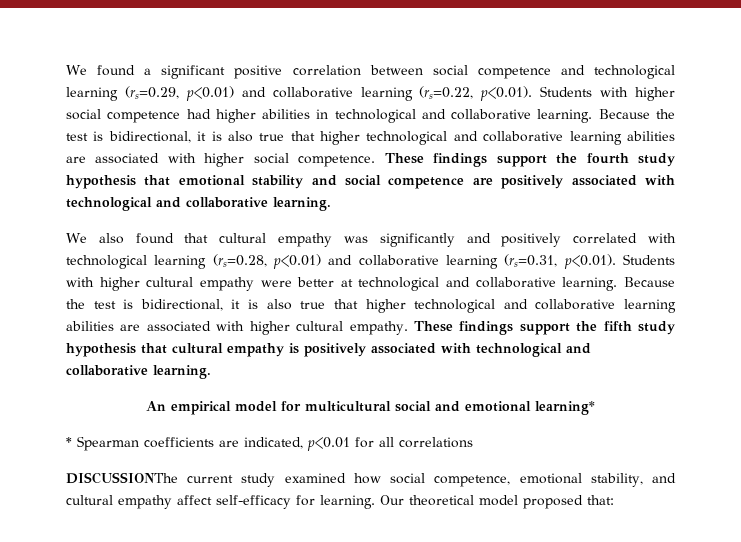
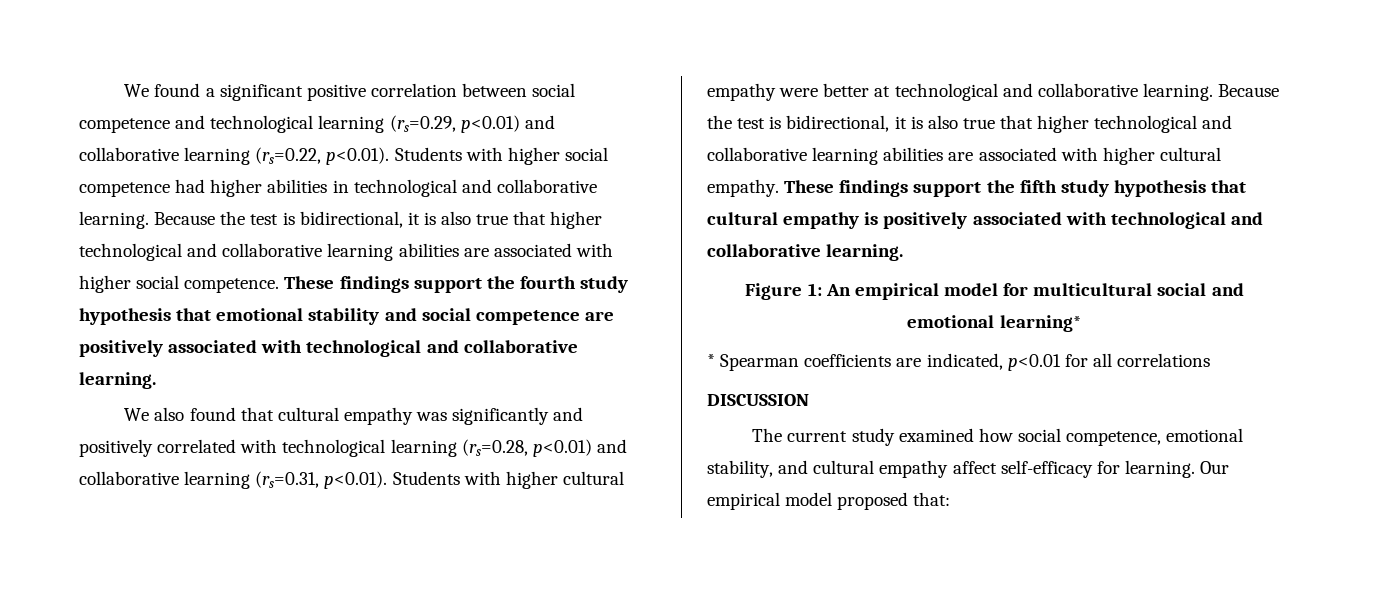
- An empirical model for multicultural social and emotional learning*
+ Figure 1: An empirical model for multicultural social and emotional learning*
- DISCUSSIONThe current study examined how social competence, emotional stability, and cultural empathy affect self-efficacy for learning.
+ DISCUSSION
+ The current study examined how social competence, emotional stability, and cultural empathy affect self-efficacy for learning.
- Our theoretical model proposed that:
+ Our empirical model proposed that:

